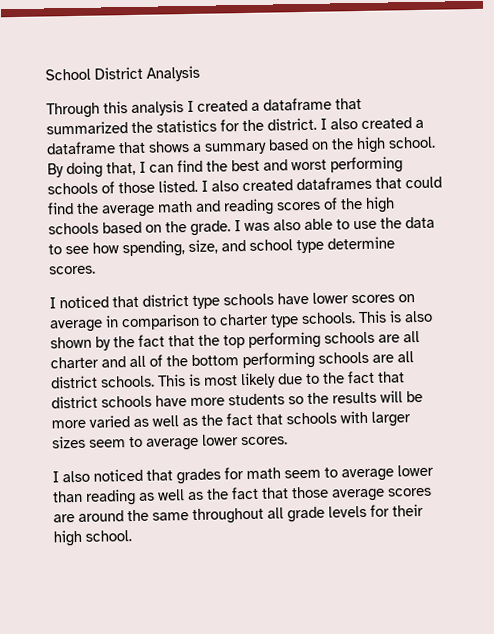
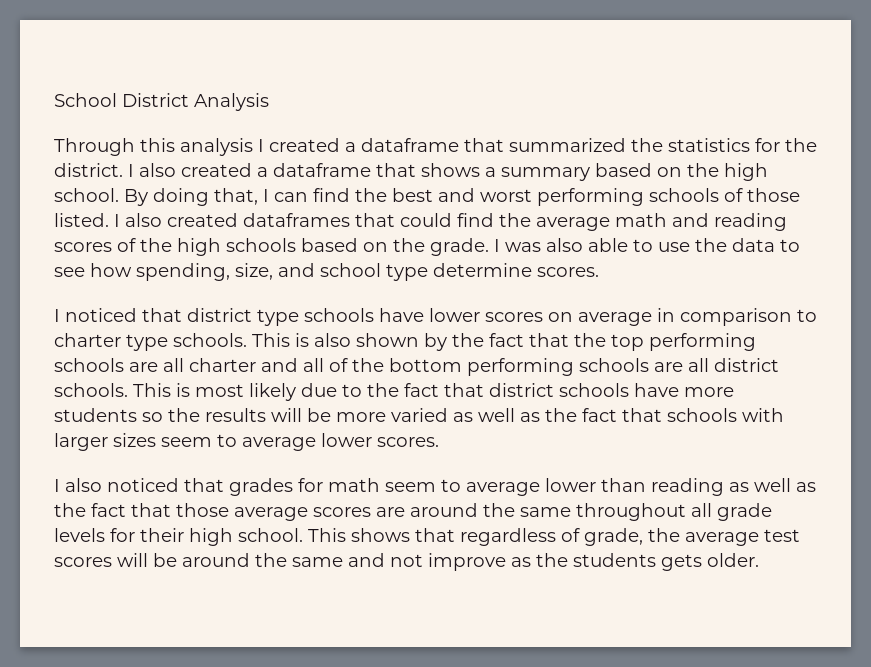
+ This shows that regardless of grade, the average test scores will be around the same and not improve as the students gets older.

